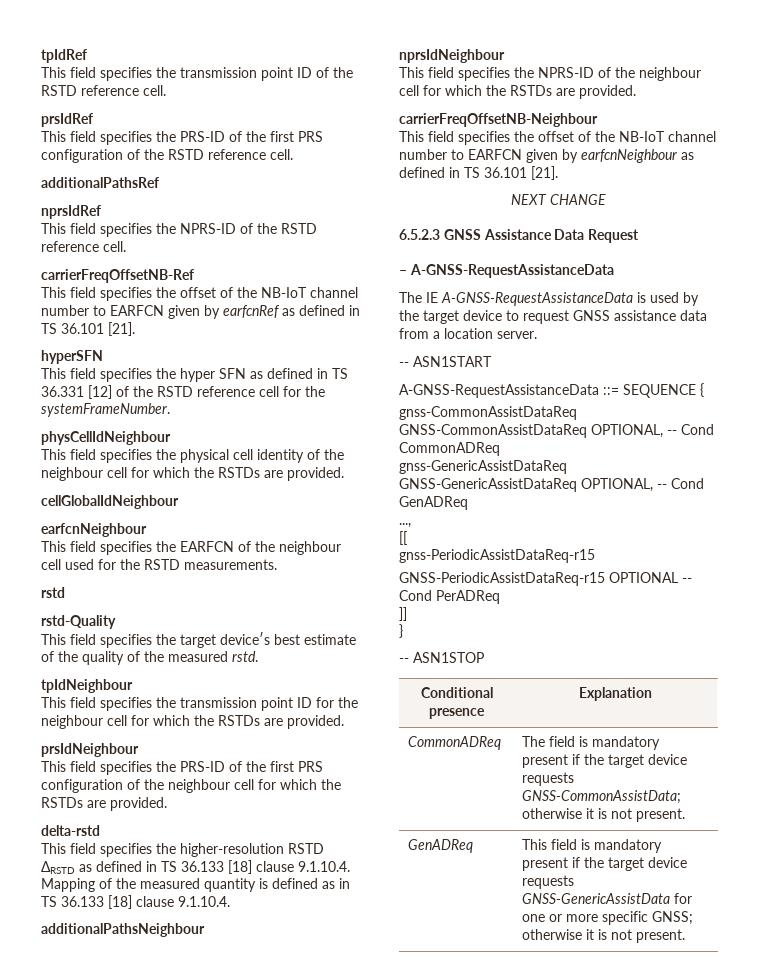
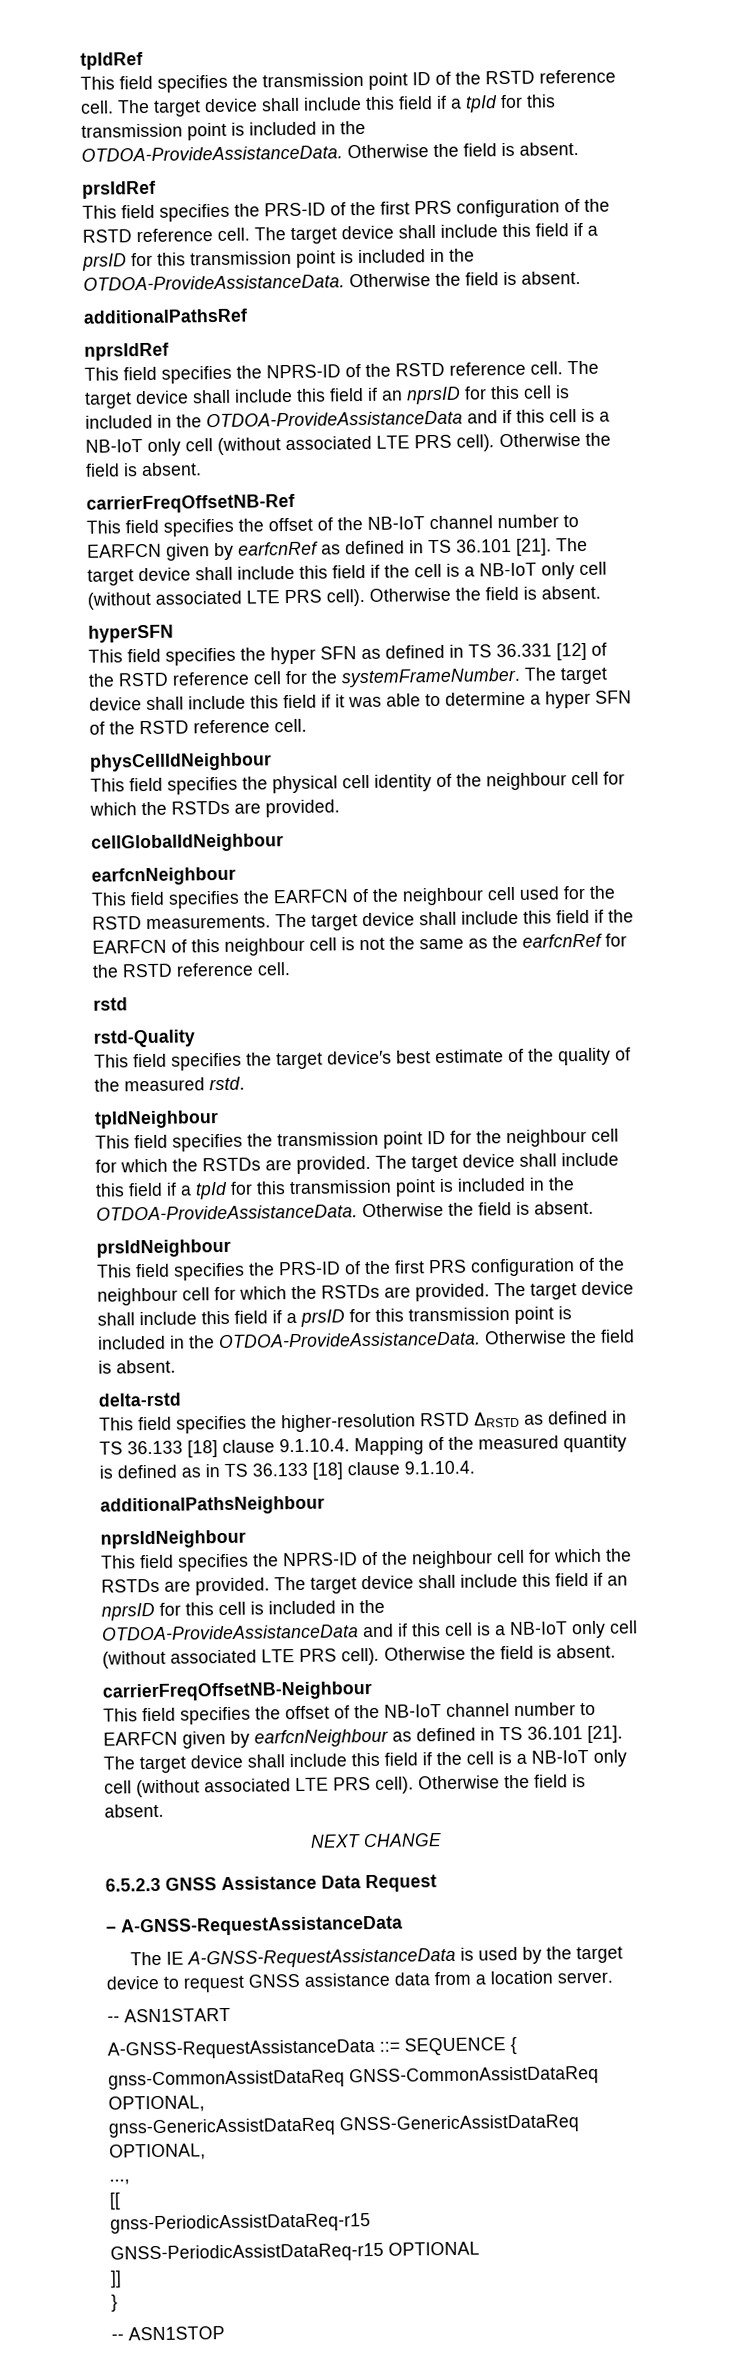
- This field specifies the transmission point ID of the RSTD reference cell.
+ This field specifies the transmission point ID of the RSTD reference cell. The target device shall include this field if a tpId for this transmission point is included in the OTDOA-ProvideAssistanceData. Otherwise the field is absent.
- This field specifies the PRS-ID of the first PRS configuration of the RSTD reference cell.
+ This field specifies the PRS-ID of the first PRS configuration of the RSTD reference cell. The target device shall include this field if a prsID for this transmission point is included in the OTDOA-ProvideAssistanceData. Otherwise the field is absent.
- This field specifies the NPRS-ID of the RSTD reference cell.
+ This field specifies the NPRS-ID of the RSTD reference cell. The target device shall include this field if an nprsID for this cell is included in the OTDOA-ProvideAssistanceData and if this cell is a NB-IoT only cell (without associated LTE PRS cell). Otherwise the field is absent.
- This field specifies the offset of the NB-IoT channel number to EARFCN given by earfcnRef as defined in TS 36.101 [21].
+ This field specifies the offset of the NB-IoT channel number to EARFCN given by earfcnRef as defined in TS 36.101 [21]. The target device shall include this field if the cell is a NB-IoT only cell (without associated LTE PRS cell). Otherwise the field is absent.
+ The target device shall include this field if it was able to determine a hyper SFN of the RSTD reference cell.
+ The target device shall include this field if the EARFCN of this neighbour cell is not the same as the earfcnRef for the RSTD reference cell.
- This field specifies the transmission point ID for the neighbour cell for which the RSTDs are provided.
+ This field specifies the transmission point ID for the neighbour cell for which the RSTDs are provided. The target device shall include this field if a tpId for this transmission point is included in the OTDOA-ProvideAssistanceData. Otherwise the field is absent.
- This field specifies the PRS-ID of the first PRS configuration of the neighbour cell for which the RSTDs are provided.
+ This field specifies the PRS-ID of the first PRS configuration of the neighbour cell for which the RSTDs are provided. The target device shall include this field if a prsID for this transmission point is included in the OTDOA-ProvideAssistanceData. Otherwise the field is absent.
- This field specifies the NPRS-ID of the neighbour cell for which the RSTDs are provided.
+ This field specifies the NPRS-ID of the neighbour cell for which the RSTDs are provided. The target device shall include this field if an nprsID for this cell is included in the OTDOA-ProvideAssistanceData and if this cell is a NB-IoT only cell (without associated LTE PRS cell). Otherwise the field is absent.
- This field specifies the offset of the NB-IoT channel number to EARFCN given by earfcnNeighbour as defined in TS 36.101 [21].
+ This field specifies the offset of the NB-IoT channel number to EARFCN given by earfcnNeighbour as defined in TS 36.101 [21]. The target device shall include this field if the cell is a NB-IoT only cell (without associated LTE PRS cell). Otherwise the field is absent.
- gnss-CommonAssistDataReq GNSS-CommonAssistDataReq OPTIONAL, -- Cond CommonADReq
+ gnss-CommonAssistDataReq GNSS-CommonAssistDataReq OPTIONAL,
- gnss-GenericAssistDataReq GNSS-GenericAssistDataReq OPTIONAL, -- Cond GenADReq
+ gnss-GenericAssistDataReq GNSS-GenericAssistDataReq OPTIONAL,
- GNSS-PeriodicAssistDataReq-r15 OPTIONAL -- Cond PerADReq
+ GNSS-PeriodicAssistDataReq-r15 OPTIONAL
- Conditional presence | Explanation
- CommonADReq | The field is mandatory present if the target device requests GNSS-CommonAssistData; otherwise it is not present.
- GenADReq | This field is mandatory present if the target device requests GNSS-GenericAssistData for one or more specific GNSS; otherwise it is not present.

